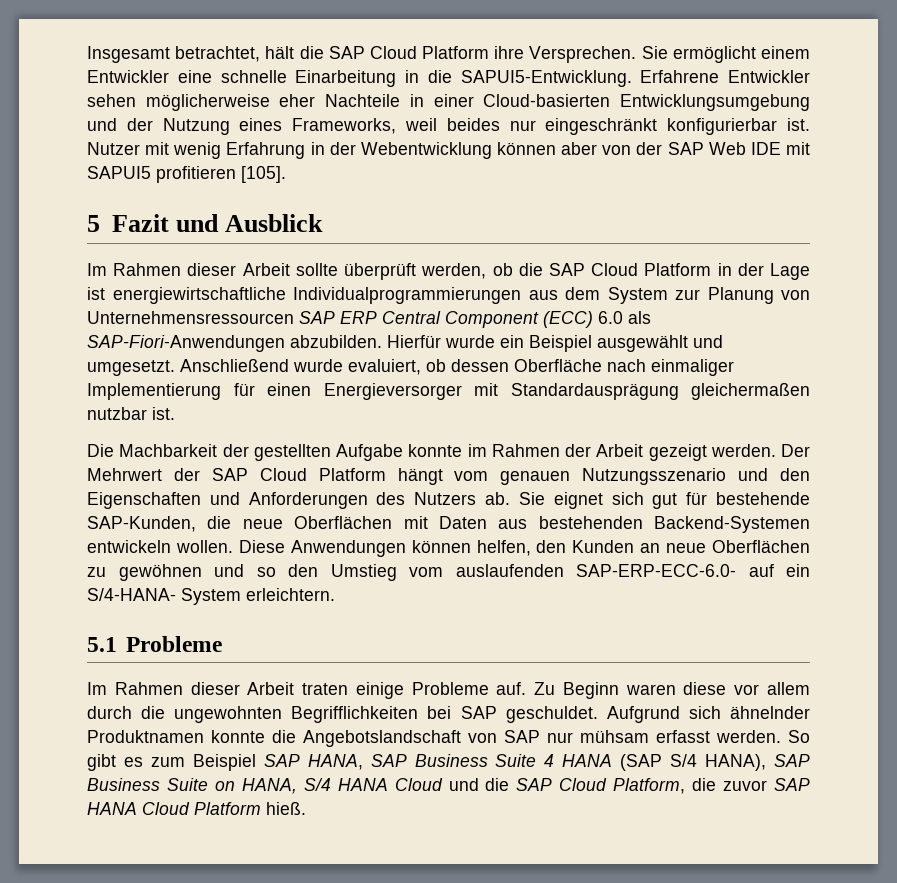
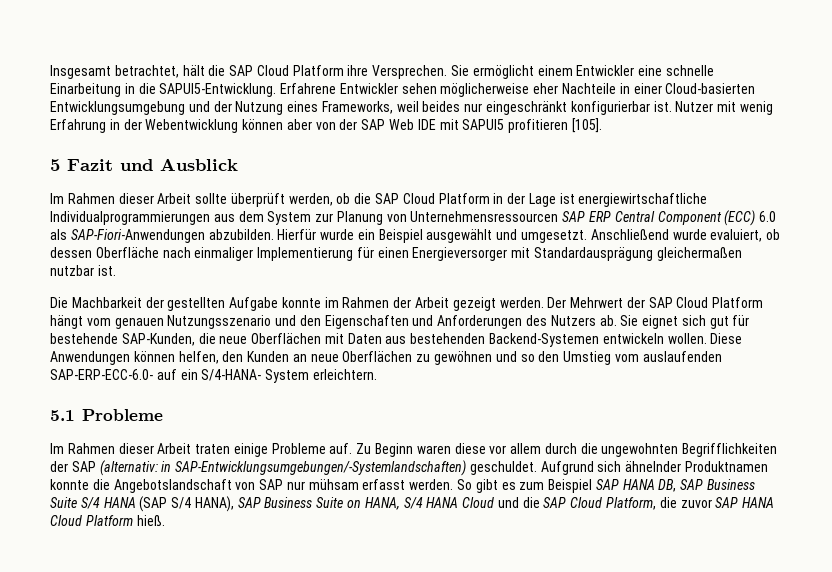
- Zu Beginn waren diese vor allem durch die ungewohnten Begrifflichkeiten bei SAP geschuldet.
+ Zu Beginn waren diese vor allem durch die ungewohnten Begrifflichkeiten der SAP (alternativ: in SAP-Entwicklungsumgebungen/-Systemlandschaften) geschuldet.
- So gibt es zum Beispiel SAP HANA, SAP Business Suite 4 HANA (SAP S/4 HANA), SAP Business Suite on HANA, S/4 HANA Cloud und die SAP Cloud Platform, die zuvor SAP HANA Cloud Platform hieß.
+ So gibt es zum Beispiel SAP HANA DB, SAP Business Suite S/4 HANA (SAP S/4 HANA), SAP Business Suite on HANA, S/4 HANA Cloud und die SAP Cloud Platform, die zuvor SAP HANA Cloud Platform hieß.

